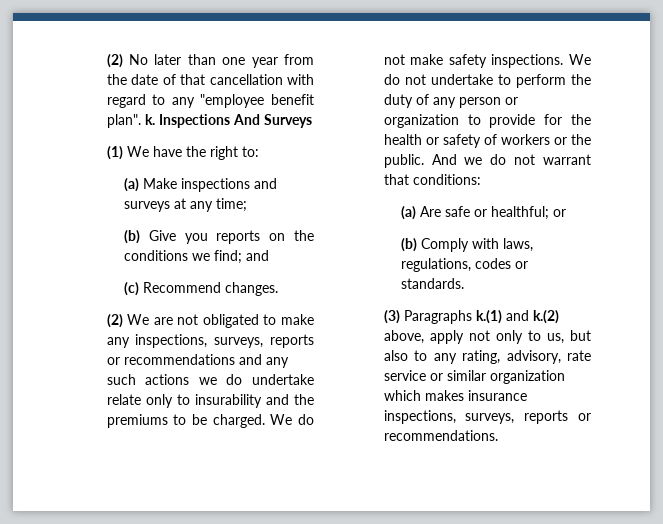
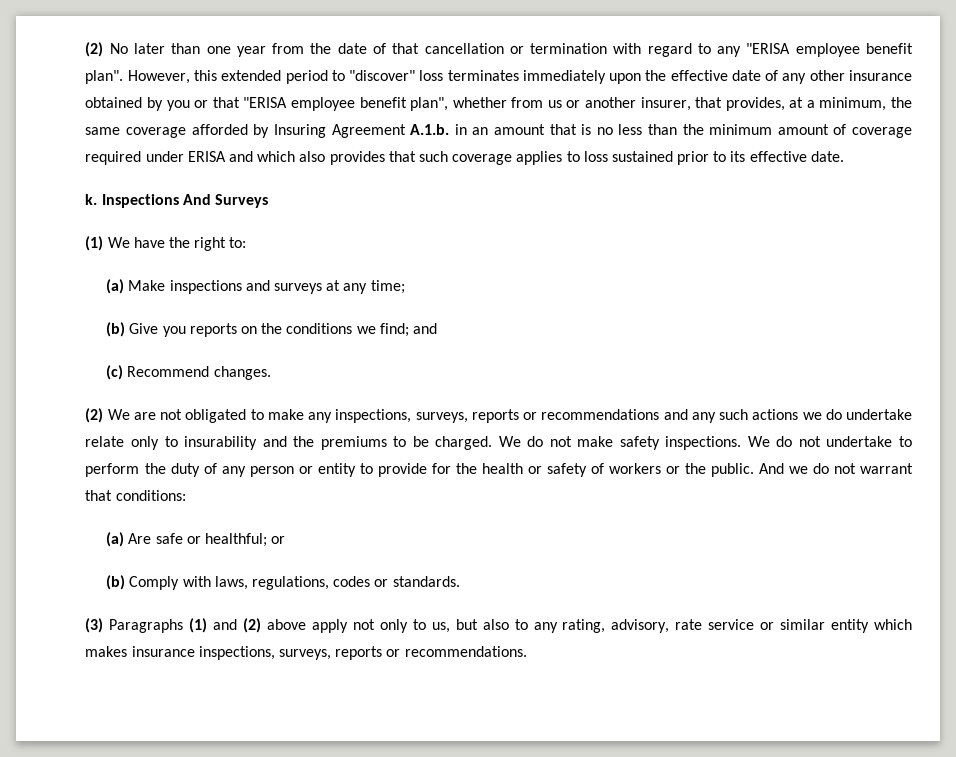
- (2) No later than one year from the date of that cancellation with regard to any "employee benefit plan". k.
+ (2) No later than one year from the date of that cancellation or termination with regard to any "ERISA employee benefit plan". However, this extended period to "discover" loss terminates immediately upon the effective date of any other insurance obtained by you or that "ERISA employee benefit plan", whether from us or another insurer, that provides, at a minimum, the same coverage afforded by Insuring Agreement A.1.b. in an amount that is no less than the minimum amount of coverage required under ERISA and which also provides that such coverage applies to loss sustained prior to its effective date.
+ k.
- We do not undertake to perform the duty of any person or organization to provide for the health or safety of workers or the public.
+ We do not undertake to perform the duty of any person or entity to provide for the health or safety of workers or the public.
- (3) Paragraphs k.(1) and k.(2) above, apply not only to us, but also to any rating, advisory, rate service or similar organization which makes insurance inspections, surveys, reports or recommendations.
+ (3) Paragraphs (1) and (2) above apply not only to us, but also to any rating, advisory, rate service or similar entity which makes insurance inspections, surveys, reports or recommendations.

